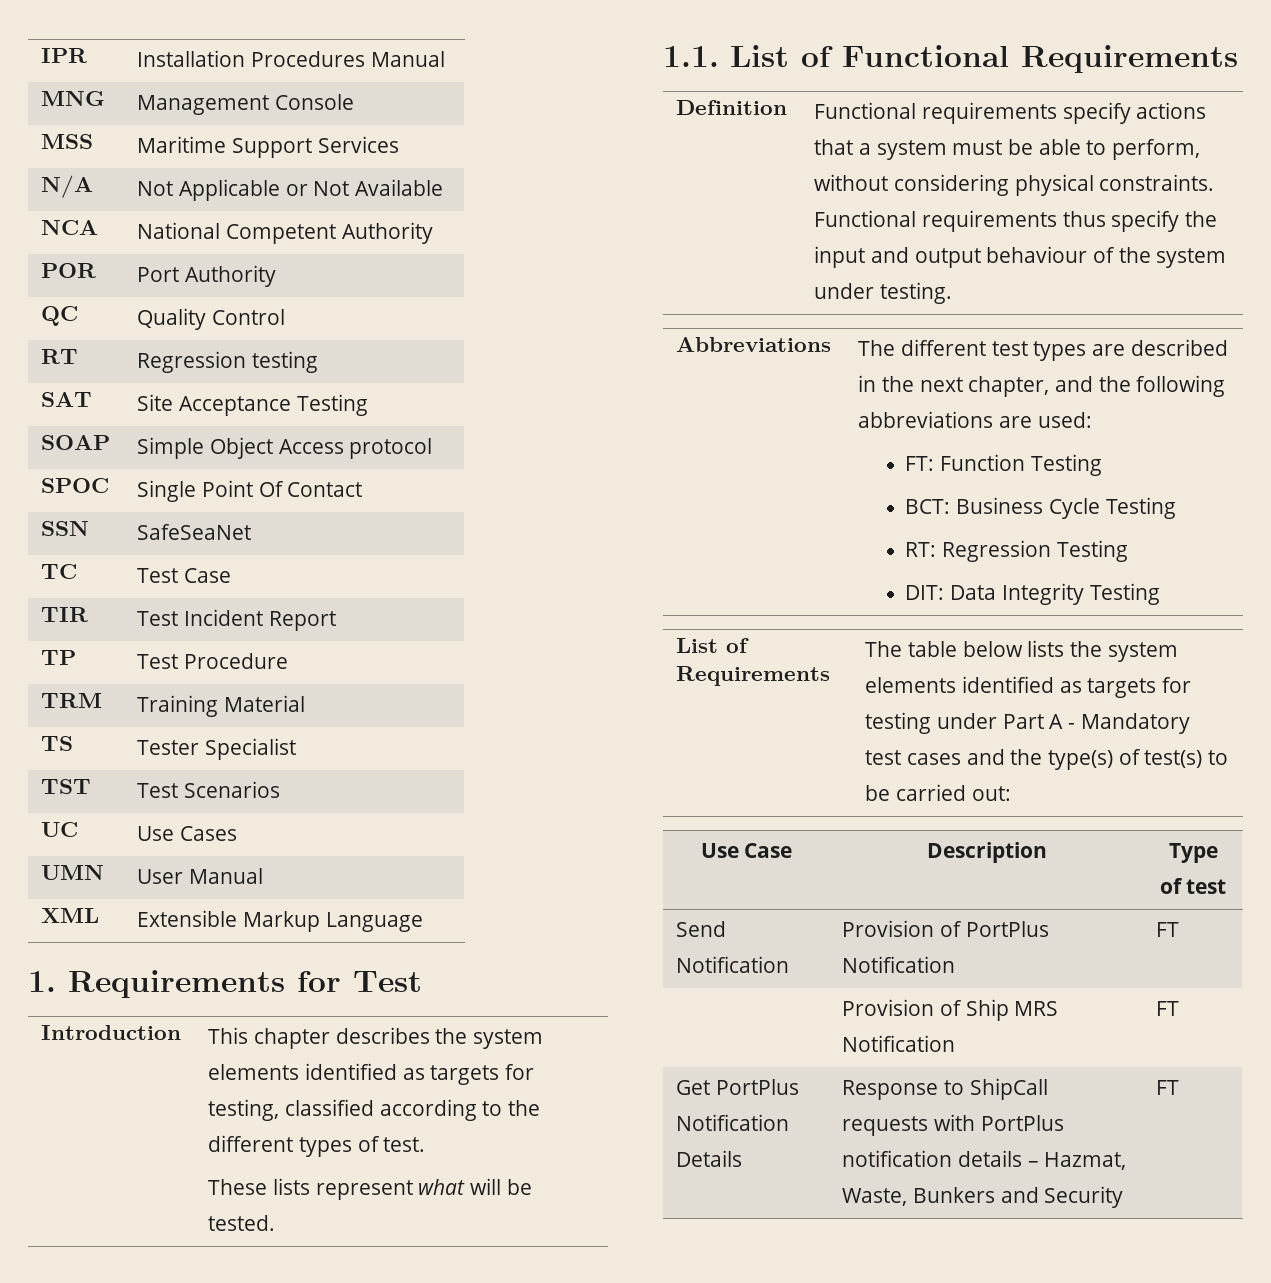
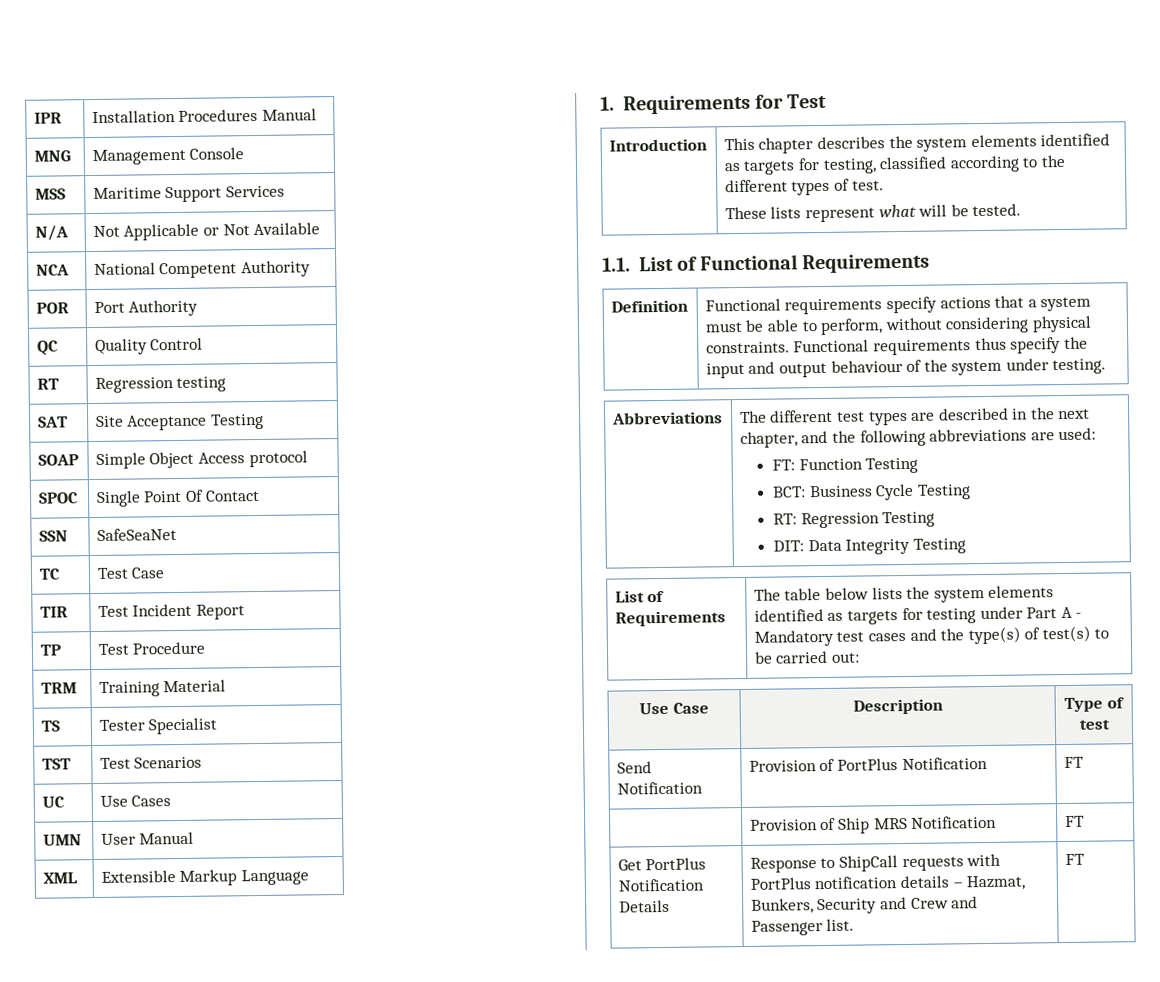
- Get PortPlus Notification Details | Response to ShipCall requests with PortPlus notification details – Hazmat, Waste, Bunkers and Security | FT
+ Get PortPlus Notification Details | Response to ShipCall requests with PortPlus notification details – Hazmat, Bunkers, Security and Crew and Passenger list. | FT

